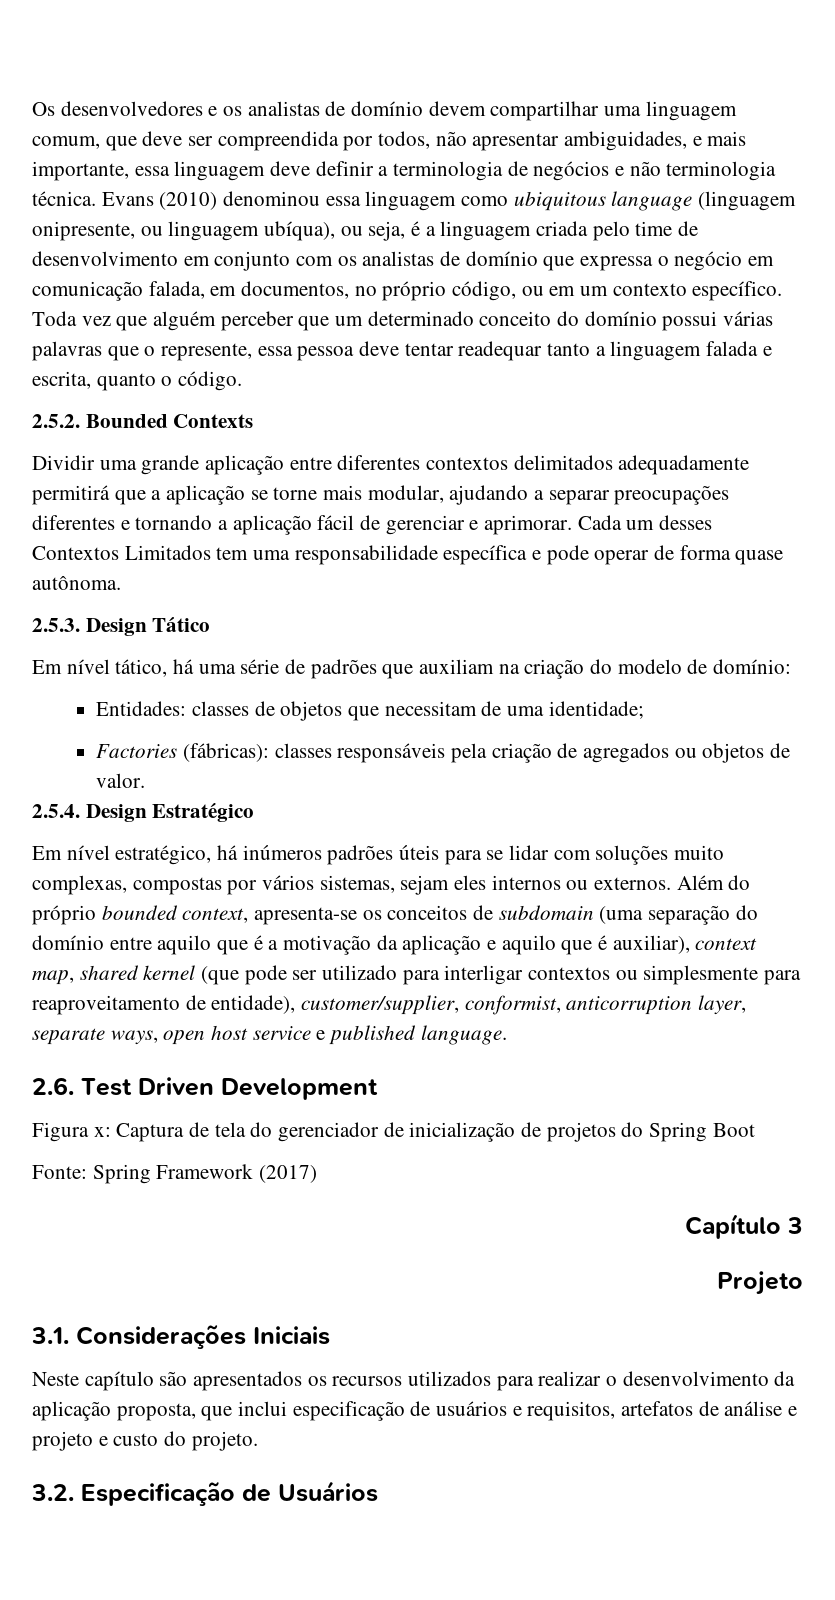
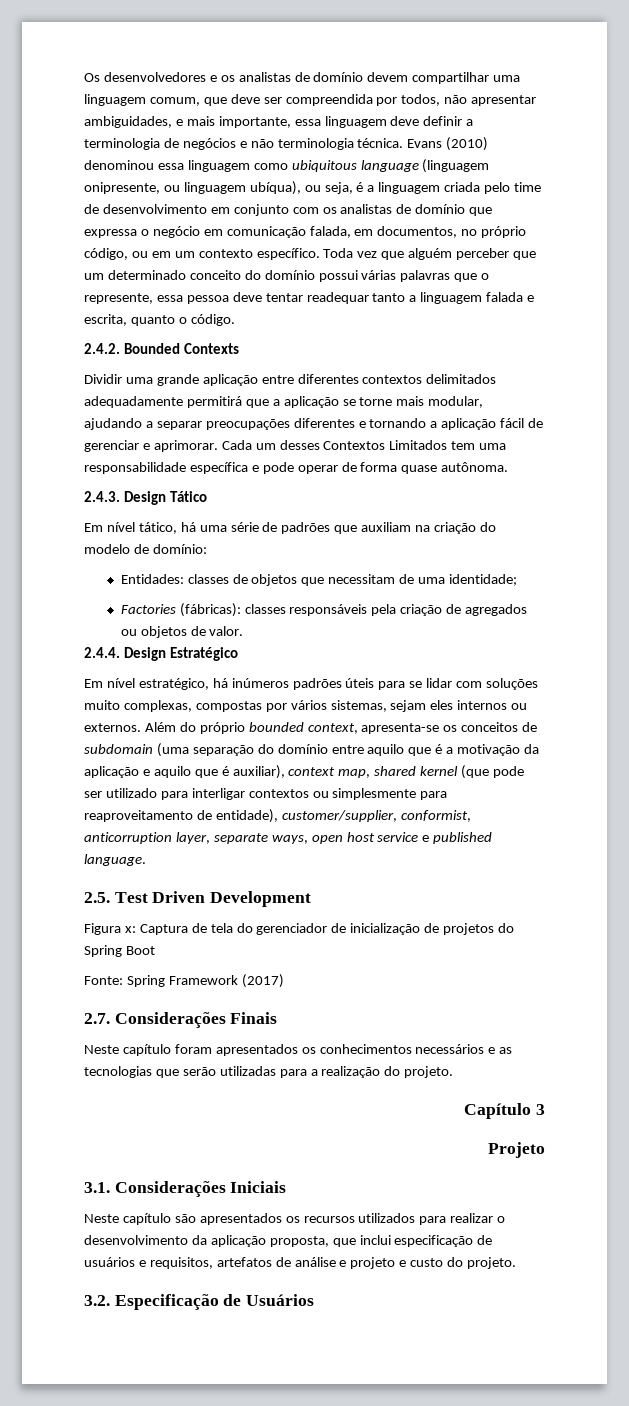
- 2.5.2. Bounded Contexts
+ 2.4.2. Bounded Contexts
- 2.5.3. Design Tático
+ 2.4.3. Design Tático
- 2.5.4. Design Estratégico
+ 2.4.4. Design Estratégico
- 2.6. Test Driven Development
+ 2.5. Test Driven Development
+ 2.7. Considerações Finais
+ Neste capítulo foram apresentados os conhecimentos necessários e as tecnologias que serão utilizadas para a realização do projeto.

